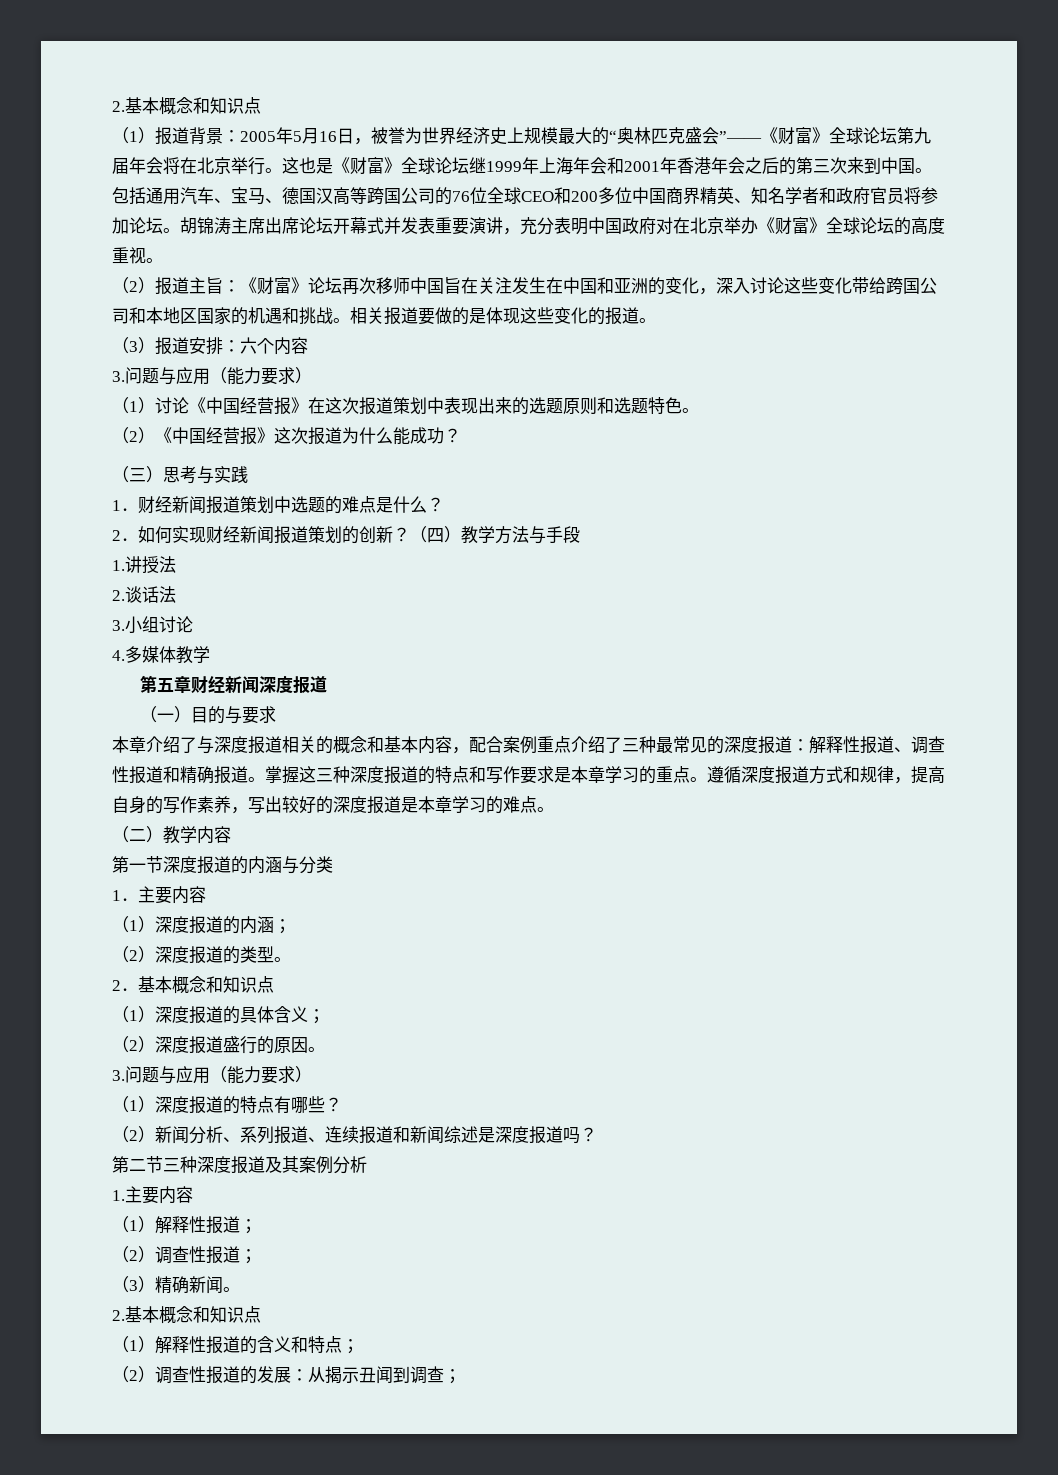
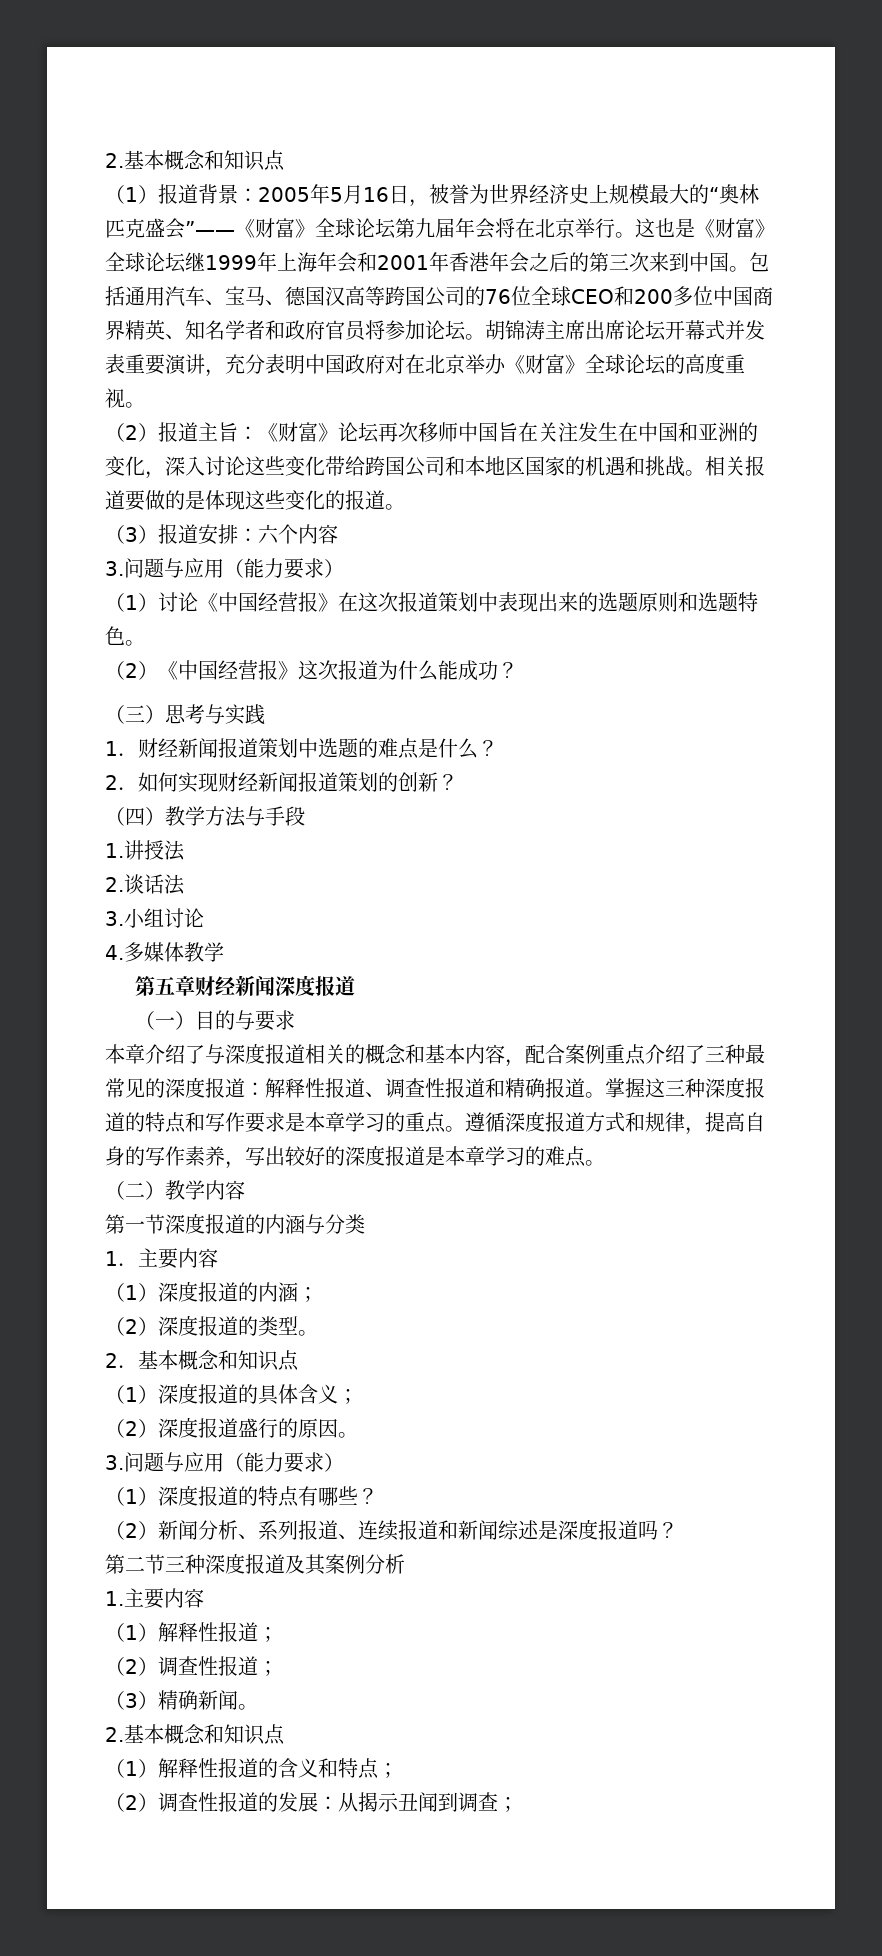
- 2．如何实现财经新闻报道策划的创新？（四）教学方法与手段
+ 2．如何实现财经新闻报道策划的创新？
+ （四）教学方法与手段

